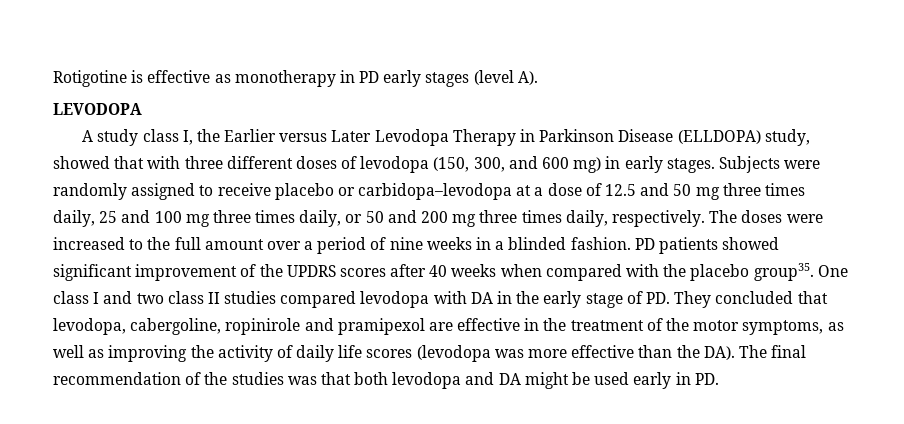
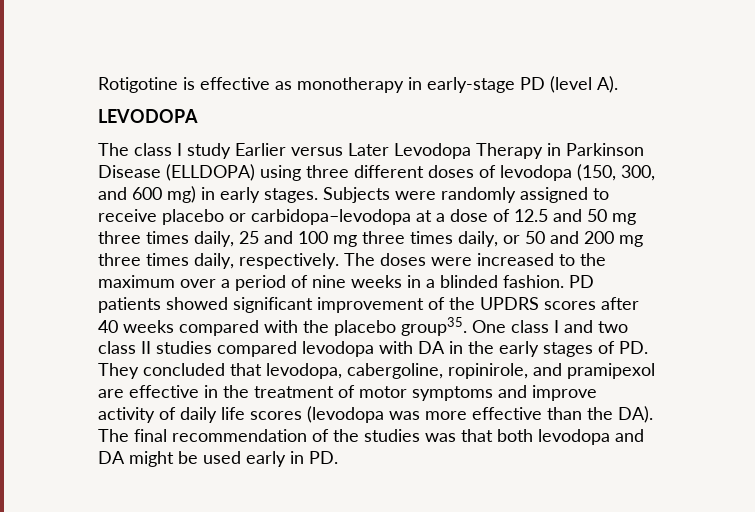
- Rotigotine is effective as monotherapy in PD early stages (level A).
+ Rotigotine is effective as monotherapy in early-stage PD (level A).
- A study class I, the Earlier versus Later Levodopa Therapy in Parkinson Disease (ELLDOPA) study, showed that with three different doses of levodopa (150, 300, and 600 mg) in early stages.
+ The class I study Earlier versus Later Levodopa Therapy in Parkinson Disease (ELLDOPA) using three different doses of levodopa (150, 300, and 600 mg) in early stages.
- The doses were increased to the full amount over a period of nine weeks in a blinded fashion.
+ The doses were increased to the maximum over a period of nine weeks in a blinded fashion.
- PD patients showed significant improvement of the UPDRS scores after 40 weeks when compared with the placebo group35.
+ PD patients showed significant improvement of the UPDRS scores after 40 weeks compared with the placebo group35.
- One class I and two class II studies compared levodopa with DA in the early stage of PD. They concluded that levodopa, cabergoline, ropinirole and pramipexol are effective in the treatment of the motor symptoms, as well as improving the activity of daily life scores (levodopa was more effective than the DA). The final recommendation of the studies was that both levodopa and DA might be used early in PD.
+ One class I and two class II studies compared levodopa with DA in the early stages of PD. They concluded that levodopa, cabergoline, ropinirole, and pramipexol are effective in the treatment of motor symptoms and improve activity of daily life scores (levodopa was more effective than the DA). The final recommendation of the studies was that both levodopa and DA might be used early in PD.

